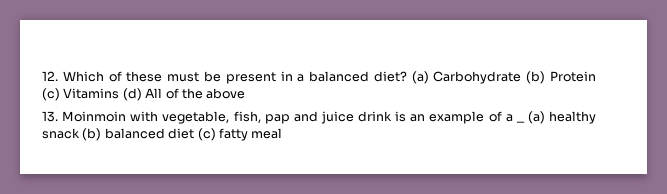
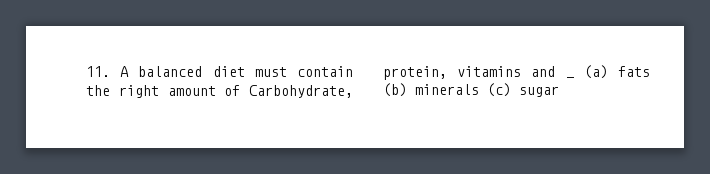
- 12. Which of these must be present in a balanced diet? (a) Carbohydrate (b) Protein (c) Vitamins (d) All of the above
- 13. Moinmoin with vegetable, fish, pap and juice drink is an example of a _ (a) healthy snack (b) balanced diet (c) fatty meal
+ 11. A balanced diet must contain the right amount of Carbohydrate, protein, vitamins and _ (a) fats (b) minerals (c) sugar

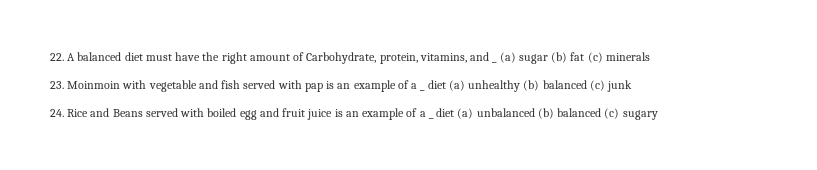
- 11. A balanced diet must contain the right amount of Carbohydrate, protein, vitamins and _ (a) fats (b) minerals (c) sugar
+ 22. A balanced diet must have the right amount of Carbohydrate, protein, vitamins, and _ (a) sugar (b) fat (c) minerals
+ 23. Moinmoin with vegetable and fish served with pap is an example of a _ diet (a) unhealthy (b) balanced (c) junk
+ 24. Rice and Beans served with boiled egg and fruit juice is an example of a _ diet (a) unbalanced (b) balanced (c) sugary

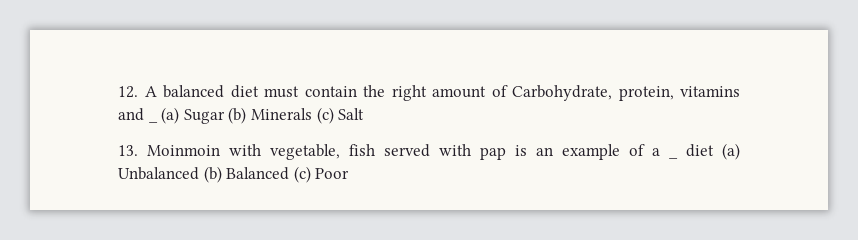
- 22. A balanced diet must have the right amount of Carbohydrate, protein, vitamins, and _ (a) sugar (b) fat (c) minerals
- 23. Moinmoin with vegetable and fish served with pap is an example of a _ diet (a) unhealthy (b) balanced (c) junk
- 24. Rice and Beans served with boiled egg and fruit juice is an example of a _ diet (a) unbalanced (b) balanced (c) sugary
+ 12. A balanced diet must contain the right amount of Carbohydrate, protein, vitamins and _ (a) Sugar (b) Minerals (c) Salt
+ 13. Moinmoin with vegetable, fish served with pap is an example of a _ diet (a) Unbalanced (b) Balanced (c) Poor

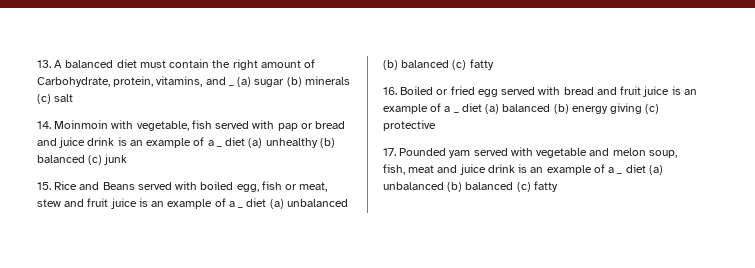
- 12. A balanced diet must contain the right amount of Carbohydrate, protein, vitamins and _ (a) Sugar (b) Minerals (c) Salt
- 13. Moinmoin with vegetable, fish served with pap is an example of a _ diet (a) Unbalanced (b) Balanced (c) Poor
+ 13. A balanced diet must contain the right amount of Carbohydrate, protein, vitamins, and _ (a) sugar (b) minerals (c) salt
+ 14. Moinmoin with vegetable, fish served with pap or bread and juice drink is an example of a _ diet (a) unhealthy (b) balanced (c) junk
+ 15. Rice and Beans served with boiled egg, fish or meat, stew and fruit juice is an example of a _ diet (a) unbalanced (b) balanced (c) fatty
+ 16. Boiled or fried egg served with bread and fruit juice is an example of a _ diet (a) balanced (b) energy giving (c) protective
+ 17. Pounded yam served with vegetable and melon soup, fish, meat and juice drink is an example of a _ diet (a) unbalanced (b) balanced (c) fatty

